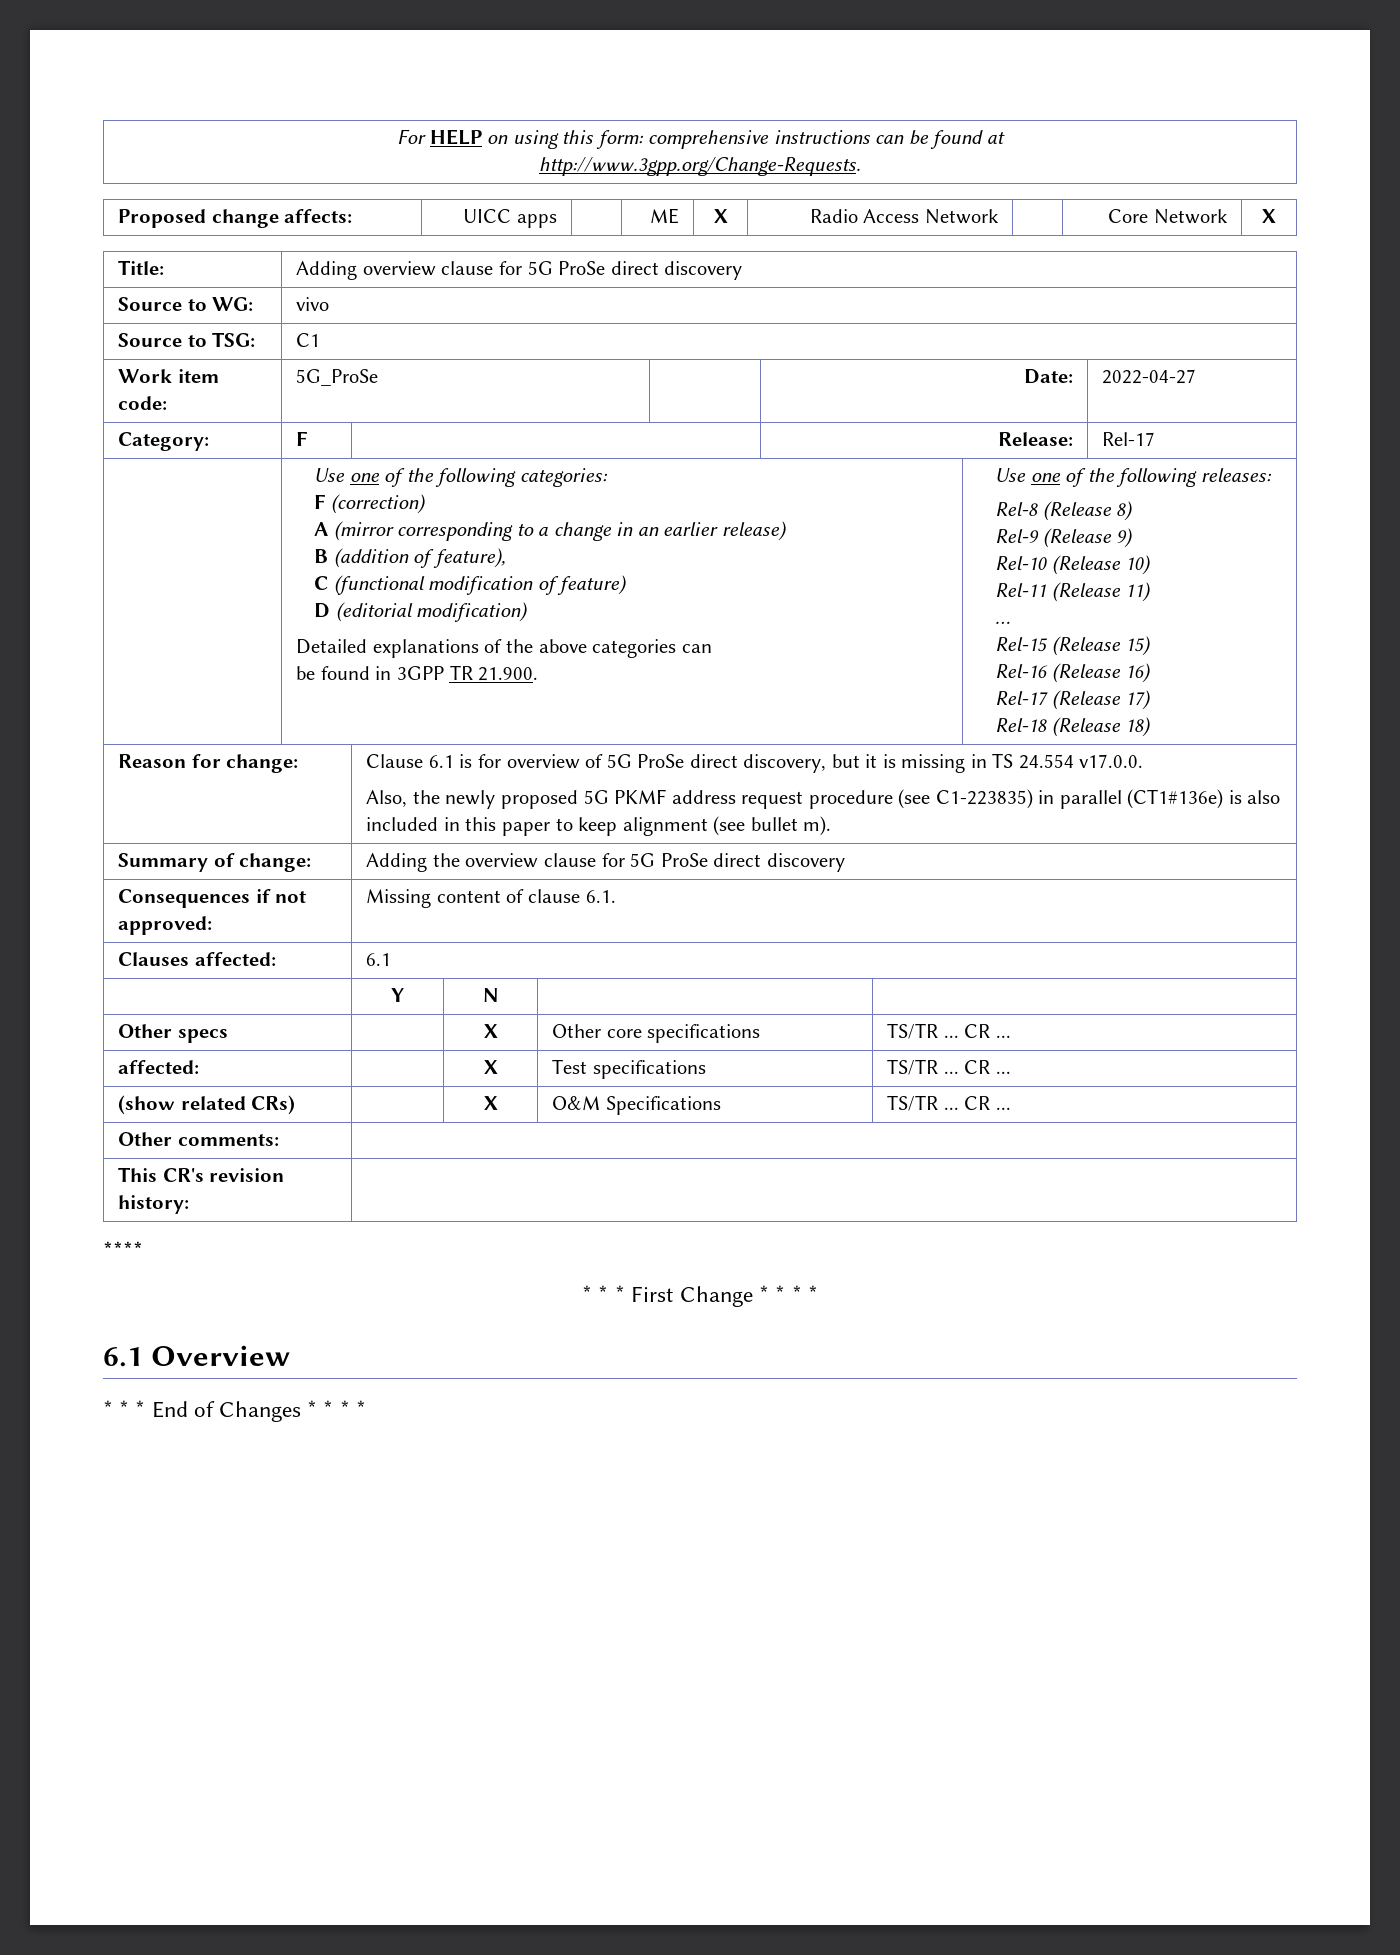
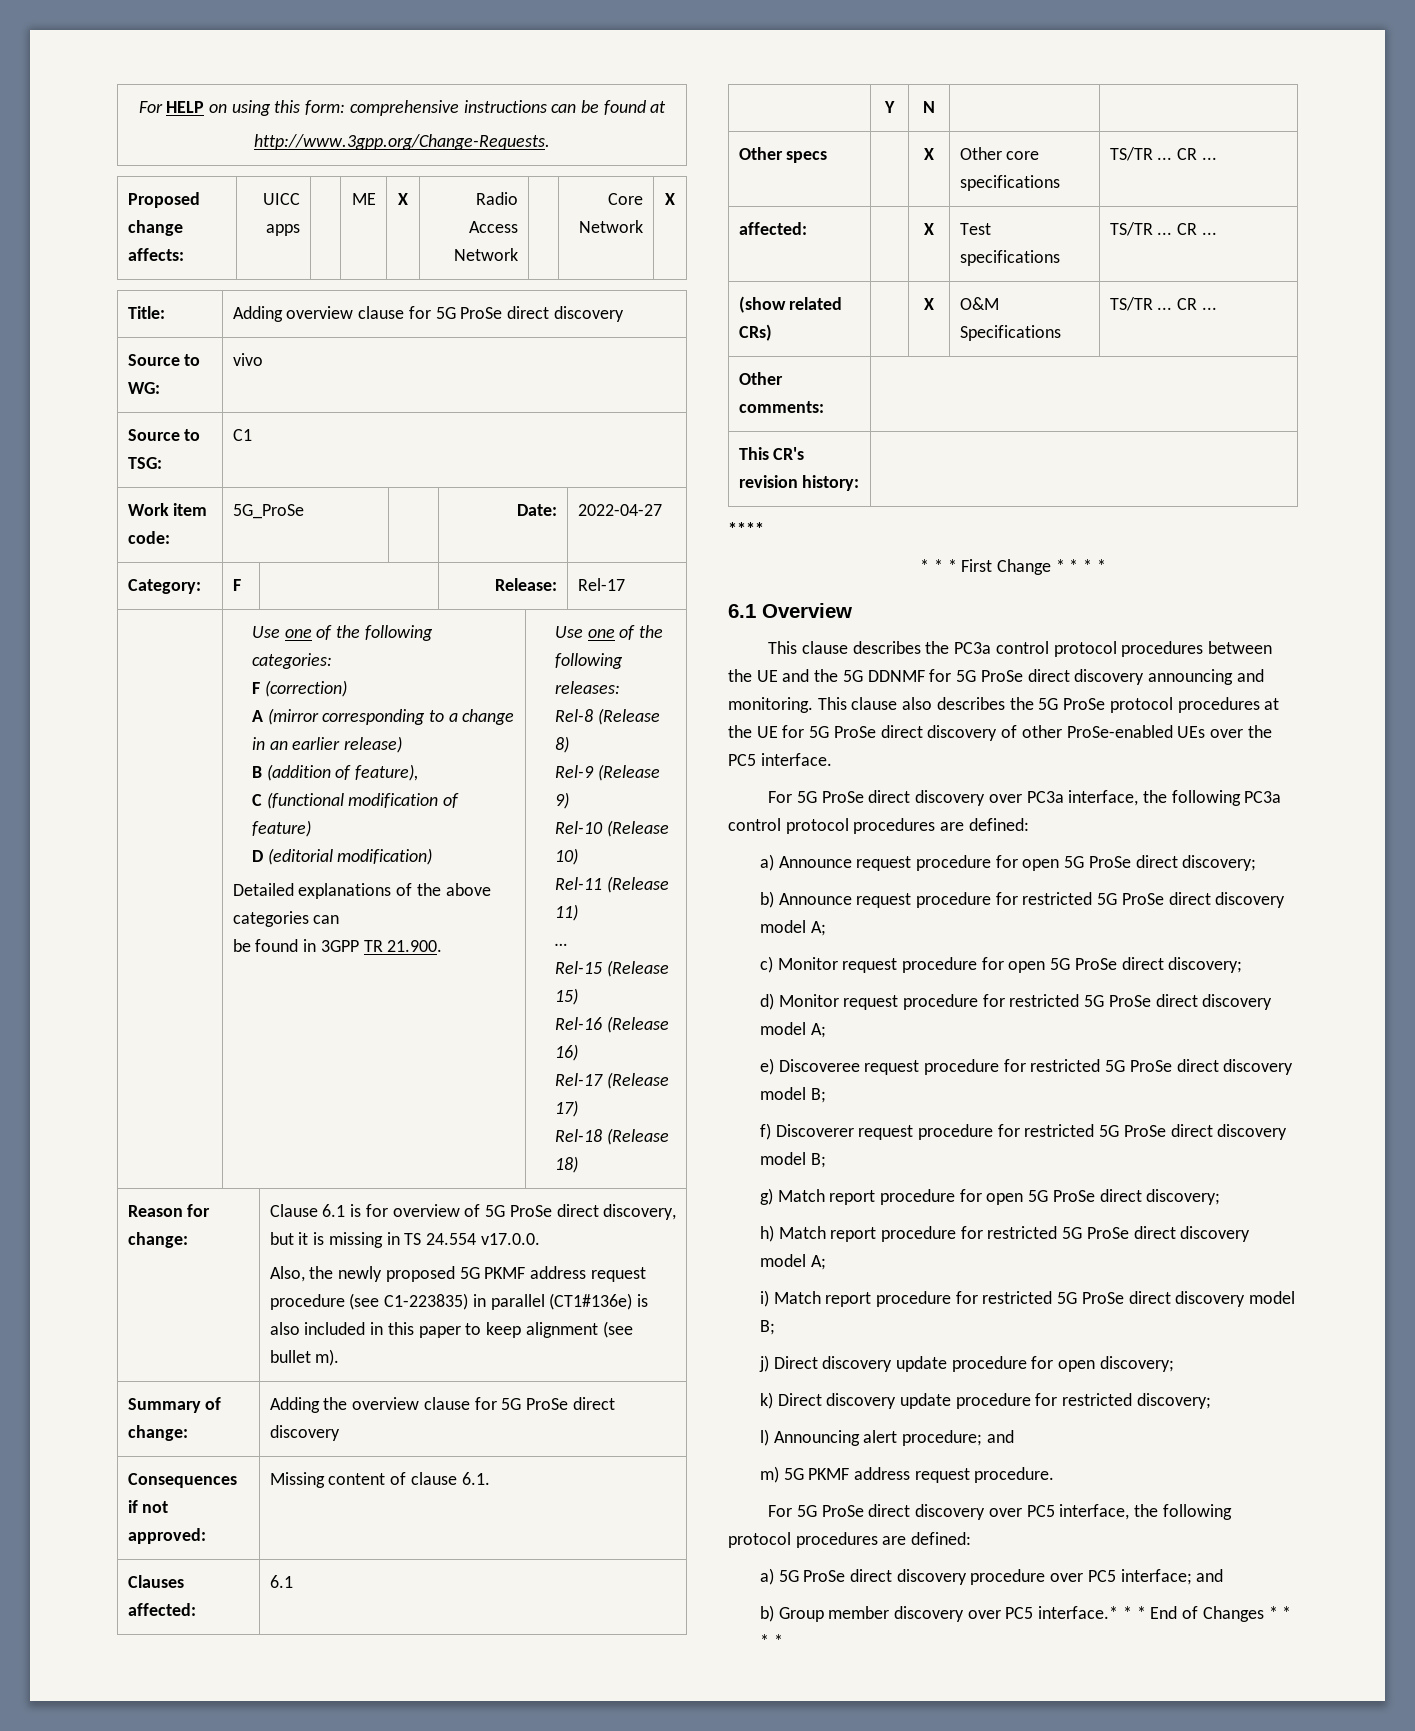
- * * * End of Changes * * * *
+ This clause describes the PC3a control protocol procedures between the UE and the 5G DDNMF for 5G ProSe direct discovery announcing and monitoring. This clause also describes the 5G ProSe protocol procedures at the UE for 5G ProSe direct discovery of other ProSe-enabled UEs over the PC5 interface.
+ For 5G ProSe direct discovery over PC3a interface, the following PC3a control protocol procedures are defined:
+ a) Announce request procedure for open 5G ProSe direct discovery;
+ b) Announce request procedure for restricted 5G ProSe direct discovery model A;
+ c) Monitor request procedure for open 5G ProSe direct discovery;
+ d) Monitor request procedure for restricted 5G ProSe direct discovery model A;
+ e) Discoveree request procedure for restricted 5G ProSe direct discovery model B;
+ f) Discoverer request procedure for restricted 5G ProSe direct discovery model B;
+ g) Match report procedure for open 5G ProSe direct discovery;
+ h) Match report procedure for restricted 5G ProSe direct discovery model A;
+ i) Match report procedure for restricted 5G ProSe direct discovery model B;
+ j) Direct discovery update procedure for open discovery;
+ k) Direct discovery update procedure for restricted discovery;
+ l) Announcing alert procedure; and
+ m) 5G PKMF address request procedure.
+ For 5G ProSe direct discovery over PC5 interface, the following protocol procedures are defined:
+ a) 5G ProSe direct discovery procedure over PC5 interface; and
+ b) Group member discovery over PC5 interface.* * * End of Changes * * * *

